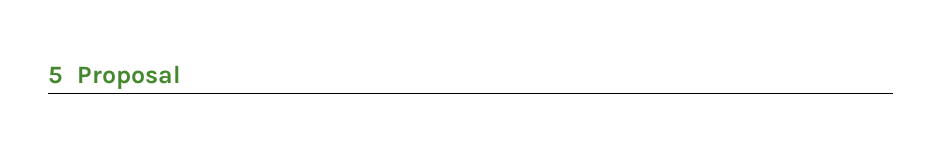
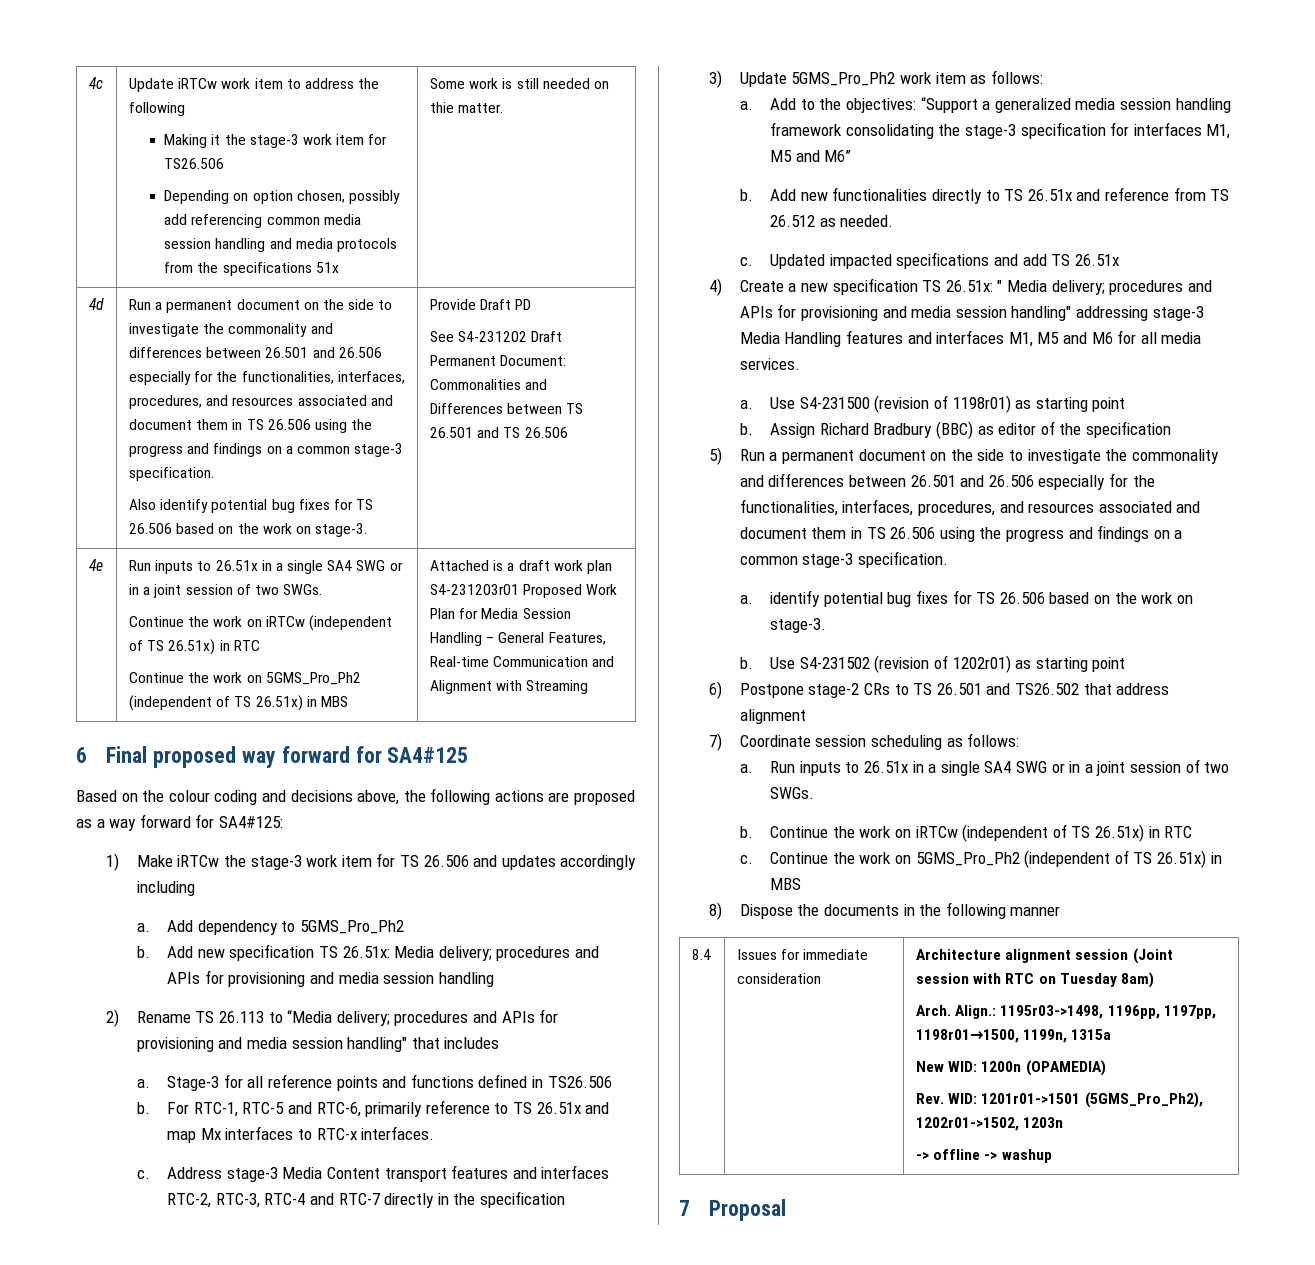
- 5 Proposal
+ 4c | Update iRTCw work item to address the following
+ Making it the stage-3 work item for TS26.506
+ Depending on option chosen, possibly add referencing common media session handling and media protocols from the specifications 51x | Some work is still needed on thie matter.
+ 4d | Run a permanent document on the side to investigate the commonality and differences between 26.501 and 26.506 especially for the functionalities, interfaces, procedures, and resources associated and document them in TS 26.506 using the progress and findings on a common stage-3 specification.
+ Also identify potential bug fixes for TS 26.506 based on the work on stage-3. | Provide Draft PD
+ See S4-231202 Draft Permanent Document: Commonalities and Differences between TS 26.501 and TS 26.506
+ 4e | Run inputs to 26.51x in a single SA4 SWG or in a joint session of two SWGs.
+ Continue the work on iRTCw (independent of TS 26.51x) in RTC
+ Continue the work on 5GMS_Pro_Ph2 (independent of TS 26.51x) in MBS | Attached is a draft work plan S4-231203r01 Proposed Work Plan for Media Session Handling – General Features, Real-time Communication and Alignment with Streaming
+ 6 Final proposed way forward for SA4#125
+ Based on the colour coding and decisions above, the following actions are proposed as a way forward for SA4#125:
+ 1) Make iRTCw the stage-3 work item for TS 26.506 and updates accordingly including
+ a. Add dependency to 5GMS_Pro_Ph2
+ b. Add new specification TS 26.51x: Media delivery; procedures and APIs for provisioning and media session handling
+ 2) Rename TS 26.113 to “Media delivery; procedures and APIs for provisioning and media session handling" that includes
+ a. Stage-3 for all reference points and functions defined in TS26.506
+ b. For RTC-1, RTC-5 and RTC-6, primarily reference to TS 26.51x and map Mx interfaces to RTC-x interfaces.
+ c. Address stage-3 Media Content transport features and interfaces RTC-2, RTC-3, RTC-4 and RTC-7 directly in the specification
+ 3) Update 5GMS_Pro_Ph2 work item as follows:
+ a. Add to the objectives: “Support a generalized media session handling framework consolidating the stage-3 specification for interfaces M1, M5 and M6”
+ b. Add new functionalities directly to TS 26.51x and reference from TS 26.512 as needed.
+ c. Updated impacted specifications and add TS 26.51x
+ 4) Create a new specification TS 26.51x: " Media delivery; procedures and APIs for provisioning and media session handling" addressing stage-3 Media Handling features and interfaces M1, M5 and M6 for all media services.
+ a. Use S4-231500 (revision of 1198r01) as starting point
+ b. Assign Richard Bradbury (BBC) as editor of the specification
+ 5) Run a permanent document on the side to investigate the commonality and differences between 26.501 and 26.506 especially for the functionalities, interfaces, procedures, and resources associated and document them in TS 26.506 using the progress and findings on a common stage-3 specification.
+ a. identify potential bug fixes for TS 26.506 based on the work on stage-3.
+ b. Use S4-231502 (revision of 1202r01) as starting point
+ 6) Postpone stage-2 CRs to TS 26.501 and TS26.502 that address alignment
+ 7) Coordinate session scheduling as follows:
+ a. Run inputs to 26.51x in a single SA4 SWG or in a joint session of two SWGs.
+ b. Continue the work on iRTCw (independent of TS 26.51x) in RTC
+ c. Continue the work on 5GMS_Pro_Ph2 (independent of TS 26.51x) in MBS
+ 8) Dispose the documents in the following manner
+ 8.4 | Issues for immediate consideration | Architecture alignment session (Joint session with RTC on Tuesday 8am)
+ Arch. Align.: 1195r03->1498, 1196pp, 1197pp, 1198r01→1500, 1199n, 1315a
+ New WID: 1200n (OPAMEDIA)
+ Rev. WID: 1201r01->1501 (5GMS_Pro_Ph2), 1202r01->1502, 1203n
+ -> offline -> washup
+ 7 Proposal

